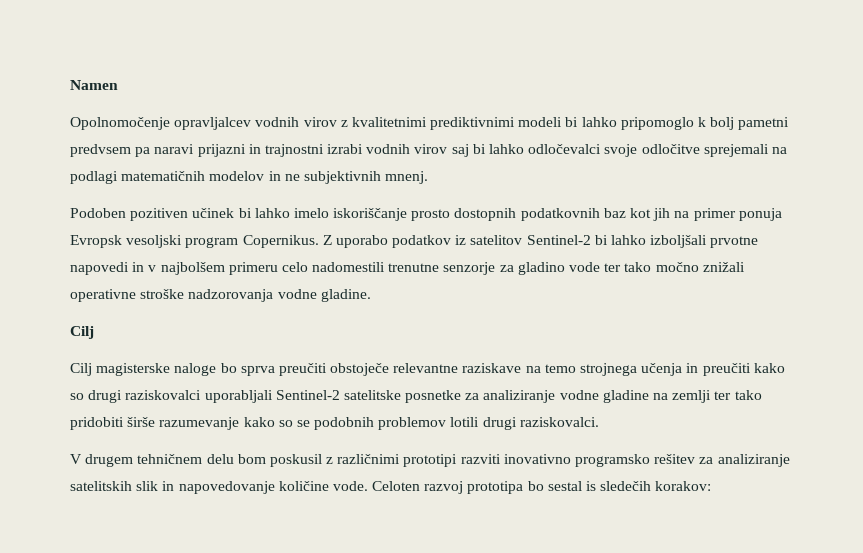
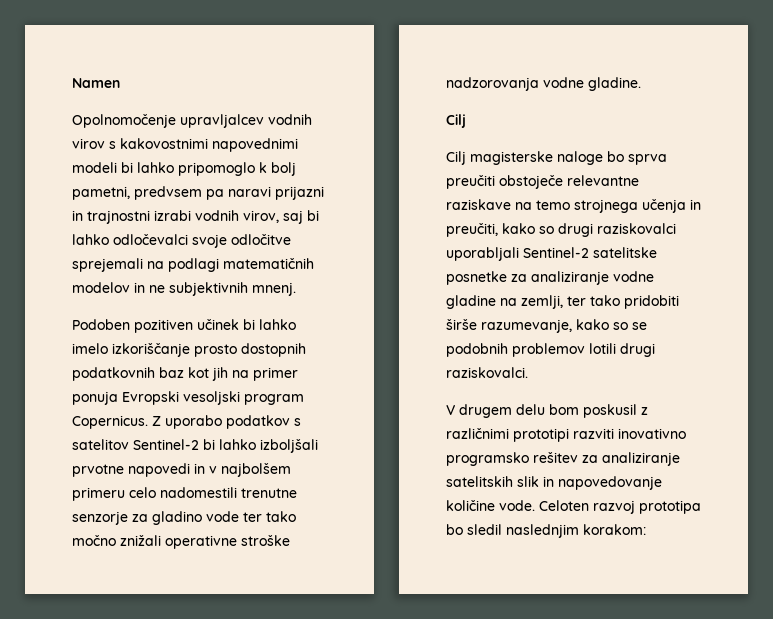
- Opolnomočenje opravljalcev vodnih virov z kvalitetnimi prediktivnimi modeli bi lahko pripomoglo k bolj pametni predvsem pa naravi prijazni in trajnostni izrabi vodnih virov saj bi lahko odločevalci svoje odločitve sprejemali na podlagi matematičnih modelov in ne subjektivnih mnenj.
+ Opolnomočenje upravljalcev vodnih virov s kakovostnimi napovednimi modeli bi lahko pripomoglo k bolj pametni, predvsem pa naravi prijazni in trajnostni izrabi vodnih virov, saj bi lahko odločevalci svoje odločitve sprejemali na podlagi matematičnih modelov in ne subjektivnih mnenj.
- Podoben pozitiven učinek bi lahko imelo iskoriščanje prosto dostopnih podatkovnih baz kot jih na primer ponuja Evropsk vesoljski program Copernikus.
+ Podoben pozitiven učinek bi lahko imelo izkoriščanje prosto dostopnih podatkovnih baz kot jih na primer ponuja Evropski vesoljski program Copernicus.
- Z uporabo podatkov iz satelitov Sentinel-2 bi lahko izboljšali prvotne napovedi in v najbolšem primeru celo nadomestili trenutne senzorje za gladino vode ter tako močno znižali operativne stroške nadzorovanja vodne gladine.
+ Z uporabo podatkov s satelitov Sentinel-2 bi lahko izboljšali prvotne napovedi in v najbolšem primeru celo nadomestili trenutne senzorje za gladino vode ter tako močno znižali operativne stroške nadzorovanja vodne gladine.
- Cilj magisterske naloge bo sprva preučiti obstoječe relevantne raziskave na temo strojnega učenja in preučiti kako so drugi raziskovalci uporabljali Sentinel-2 satelitske posnetke za analiziranje vodne gladine na zemlji ter tako pridobiti širše razumevanje kako so se podobnih problemov lotili drugi raziskovalci.
+ Cilj magisterske naloge bo sprva preučiti obstoječe relevantne raziskave na temo strojnega učenja in preučiti, kako so drugi raziskovalci uporabljali Sentinel-2 satelitske posnetke za analiziranje vodne gladine na zemlji, ter tako pridobiti širše razumevanje, kako so se podobnih problemov lotili drugi raziskovalci.
- V drugem tehničnem delu bom poskusil z različnimi prototipi razviti inovativno programsko rešitev za analiziranje satelitskih slik in napovedovanje količine vode.
+ V drugem delu bom poskusil z različnimi prototipi razviti inovativno programsko rešitev za analiziranje satelitskih slik in napovedovanje količine vode.
- Celoten razvoj prototipa bo sestal is sledečih korakov:
+ Celoten razvoj prototipa bo sledil naslednjim korakom:

